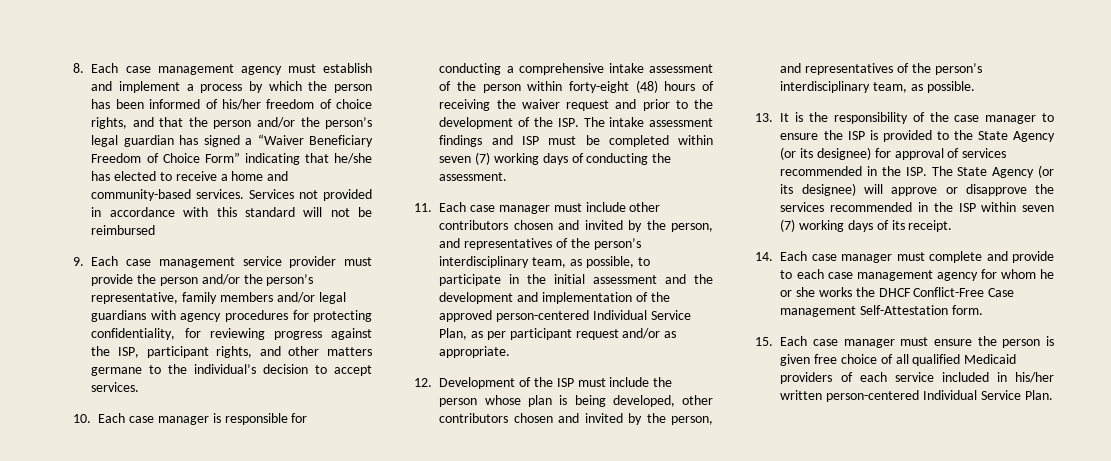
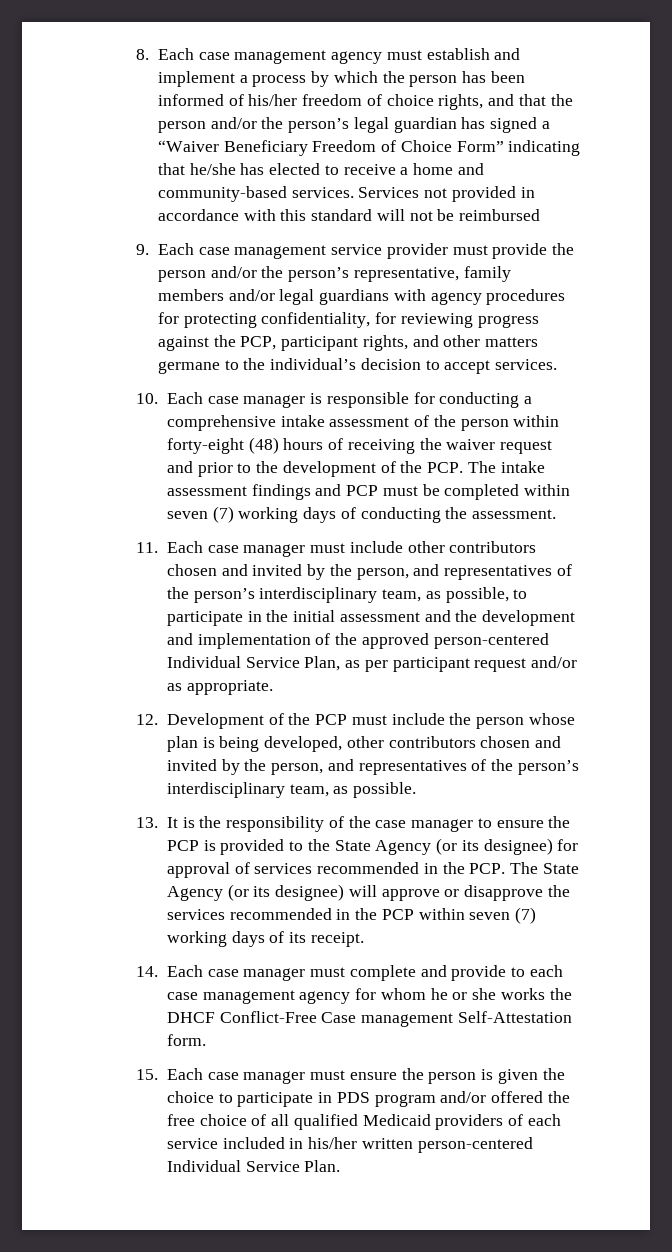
- 9. Each case management service provider must provide the person and/or the person’s representative, family members and/or legal guardians with agency procedures for protecting confidentiality, for reviewing progress against the ISP, participant rights, and other matters germane to the individual’s decision to accept services.
+ 9. Each case management service provider must provide the person and/or the person’s representative, family members and/or legal guardians with agency procedures for protecting confidentiality, for reviewing progress against the PCP, participant rights, and other matters germane to the individual’s decision to accept services.
- 10. Each case manager is responsible for conducting a comprehensive intake assessment of the person within forty-eight (48) hours of receiving the waiver request and prior to the development of the ISP. The intake assessment findings and ISP must be completed within seven (7) working days of conducting the assessment.
+ 10. Each case manager is responsible for conducting a comprehensive intake assessment of the person within forty-eight (48) hours of receiving the waiver request and prior to the development of the PCP. The intake assessment findings and PCP must be completed within seven (7) working days of conducting the assessment.
- 12. Development of the ISP must include the person whose plan is being developed, other contributors chosen and invited by the person, and representatives of the person’s interdisciplinary team, as possible.
+ 12. Development of the PCP must include the person whose plan is being developed, other contributors chosen and invited by the person, and representatives of the person’s interdisciplinary team, as possible.
- 13. It is the responsibility of the case manager to ensure the ISP is provided to the State Agency (or its designee) for approval of services recommended in the ISP. The State Agency (or its designee) will approve or disapprove the services recommended in the ISP within seven (7) working days of its receipt.
+ 13. It is the responsibility of the case manager to ensure the PCP is provided to the State Agency (or its designee) for approval of services recommended in the PCP. The State Agency (or its designee) will approve or disapprove the services recommended in the PCP within seven (7) working days of its receipt.
- 15. Each case manager must ensure the person is given free choice of all qualified Medicaid providers of each service included in his/her written person-centered Individual Service Plan.
+ 15. Each case manager must ensure the person is given the choice to participate in PDS program and/or offered the free choice of all qualified Medicaid providers of each service included in his/her written person-centered Individual Service Plan.

